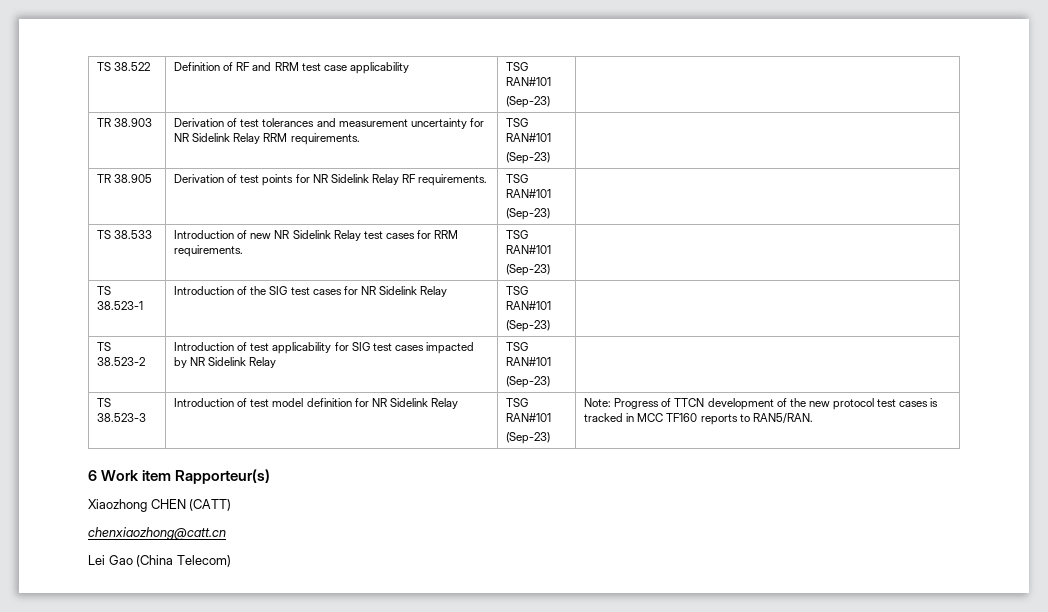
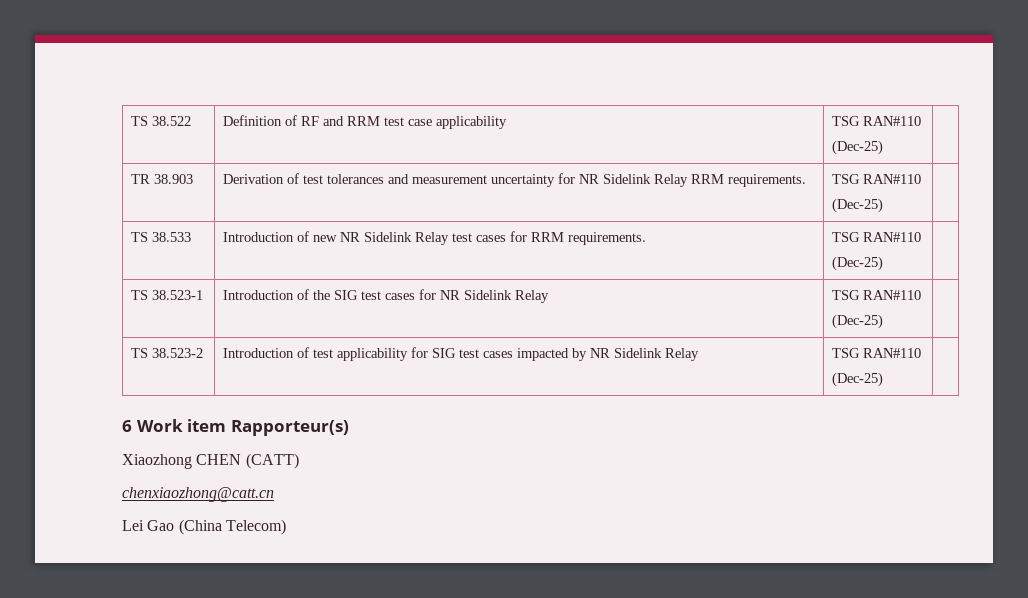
- TS 38.522 | Definition of RF and RRM test case applicability | TSG RAN#101
- (Sep-23) |
+ TS 38.522 | Definition of RF and RRM test case applicability | TSG RAN#110
+ (Dec-25) |
- TR 38.903 | Derivation of test tolerances and measurement uncertainty for NR Sidelink Relay RRM requirements. | TSG RAN#101
- (Sep-23) |
- TR 38.905 | Derivation of test points for NR Sidelink Relay RF requirements. | TSG RAN#101
- (Sep-23) |
+ TR 38.903 | Derivation of test tolerances and measurement uncertainty for NR Sidelink Relay RRM requirements. | TSG RAN#110
+ (Dec-25) |
- TS 38.533 | Introduction of new NR Sidelink Relay test cases for RRM requirements. | TSG RAN#101
- (Sep-23) |
+ TS 38.533 | Introduction of new NR Sidelink Relay test cases for RRM requirements. | TSG RAN#110
+ (Dec-25) |
- TS 38.523-1 | Introduction of the SIG test cases for NR Sidelink Relay | TSG RAN#101
- (Sep-23) |
+ TS 38.523-1 | Introduction of the SIG test cases for NR Sidelink Relay | TSG RAN#110
+ (Dec-25) |
- TS 38.523-2 | Introduction of test applicability for SIG test cases impacted by NR Sidelink Relay | TSG RAN#101
- (Sep-23) |
- TS 38.523-3 | Introduction of test model definition for NR Sidelink Relay | TSG RAN#101
- (Sep-23) | Note: Progress of TTCN development of the new protocol test cases is tracked in MCC TF160 reports to RAN5/RAN.
+ TS 38.523-2 | Introduction of test applicability for SIG test cases impacted by NR Sidelink Relay | TSG RAN#110
+ (Dec-25) |

